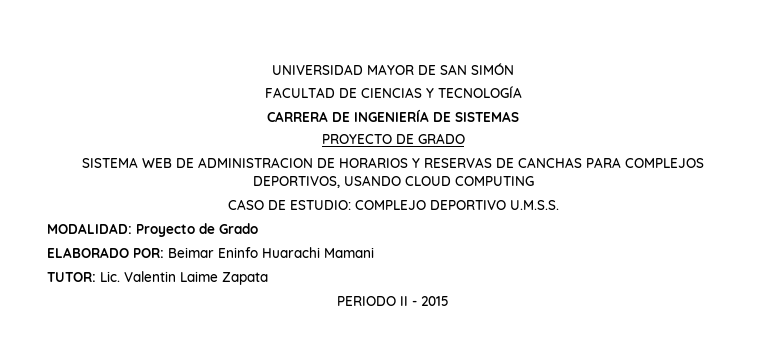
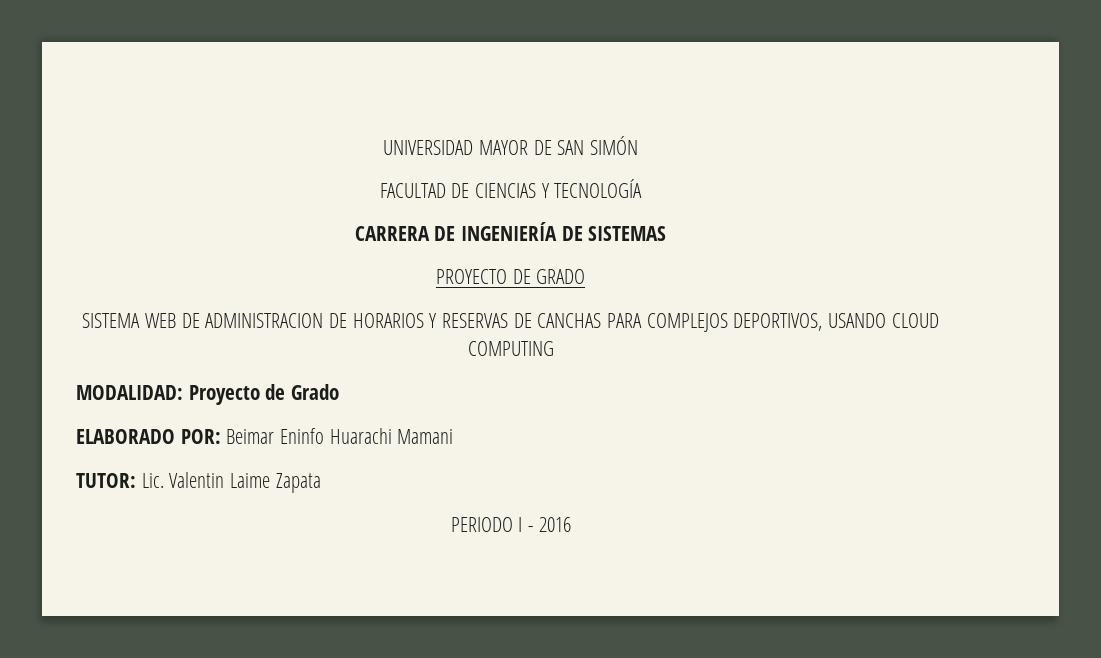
- CASO DE ESTUDIO: COMPLEJO DEPORTIVO U.M.S.S.
- PERIODO II - 2015
+ PERIODO I - 2016

